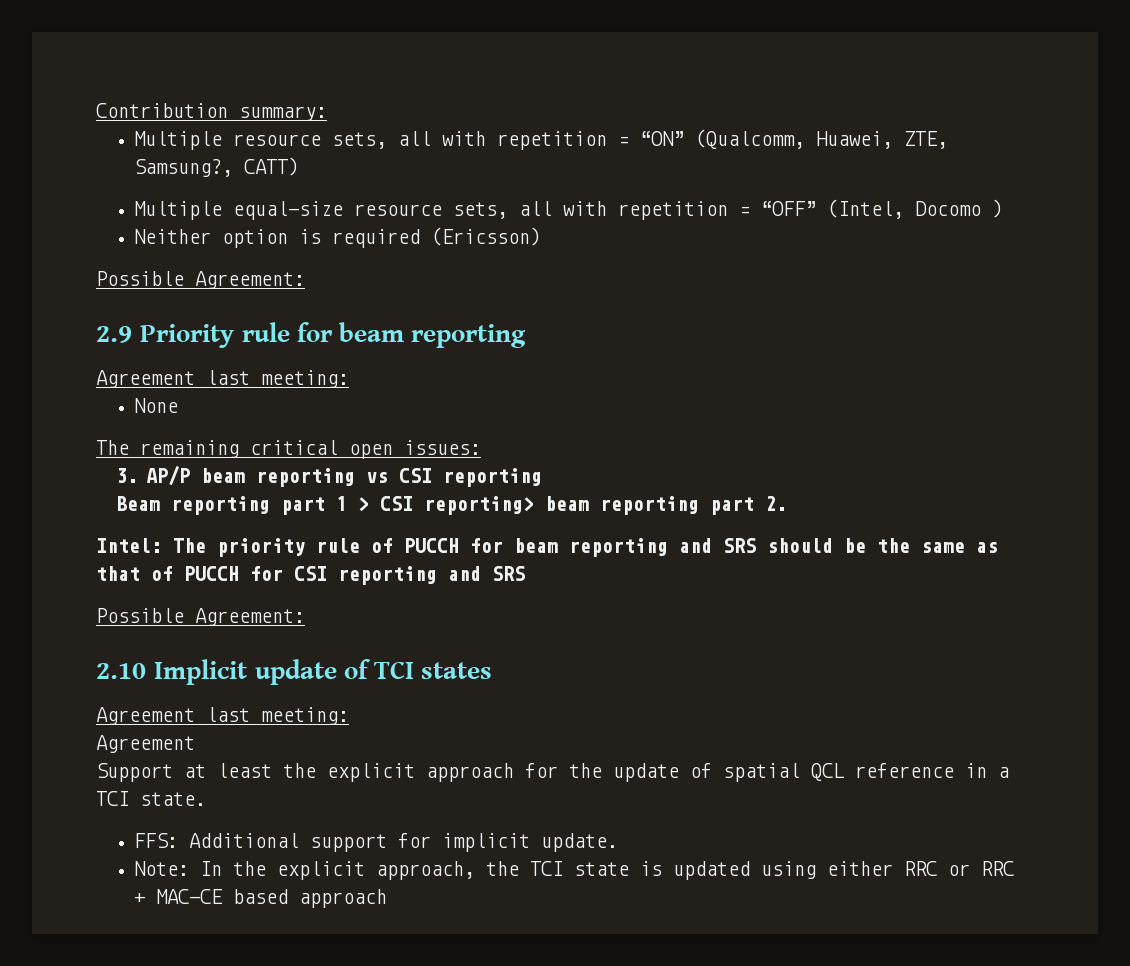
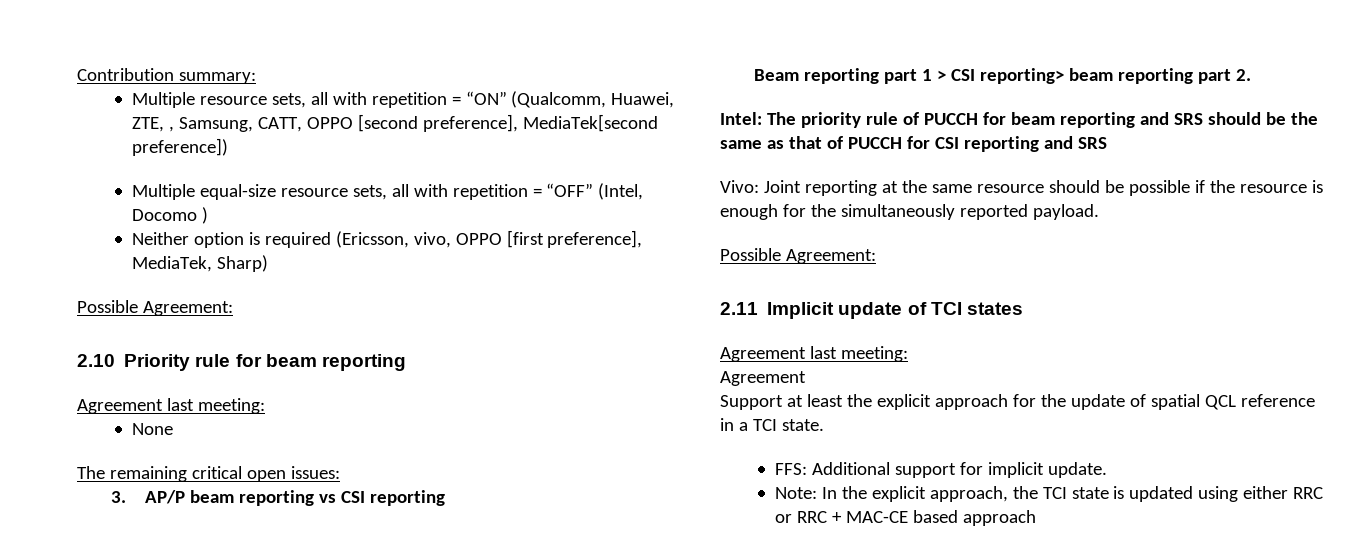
- Multiple resource sets, all with repetition = “ON” (Qualcomm, Huawei, ZTE, Samsung?, CATT)
+ Multiple resource sets, all with repetition = “ON” (Qualcomm, Huawei, ZTE, , Samsung, CATT, OPPO [second preference], MediaTek[second preference])
- Neither option is required (Ericsson)
+ Neither option is required (Ericsson, vivo, OPPO [first preference], MediaTek, Sharp)
  Possible Agreement:
- 2.9 Priority rule for beam reporting
+ 2.10 Priority rule for beam reporting
  Intel: The priority rule of PUCCH for beam reporting and SRS should be the same as that of PUCCH for CSI reporting and SRS
+ Vivo: Joint reporting at the same resource should be possible if the resource is enough for the simultaneously reported payload.
  Possible Agreement:
- 2.10 Implicit update of TCI states
+ 2.11 Implicit update of TCI states

